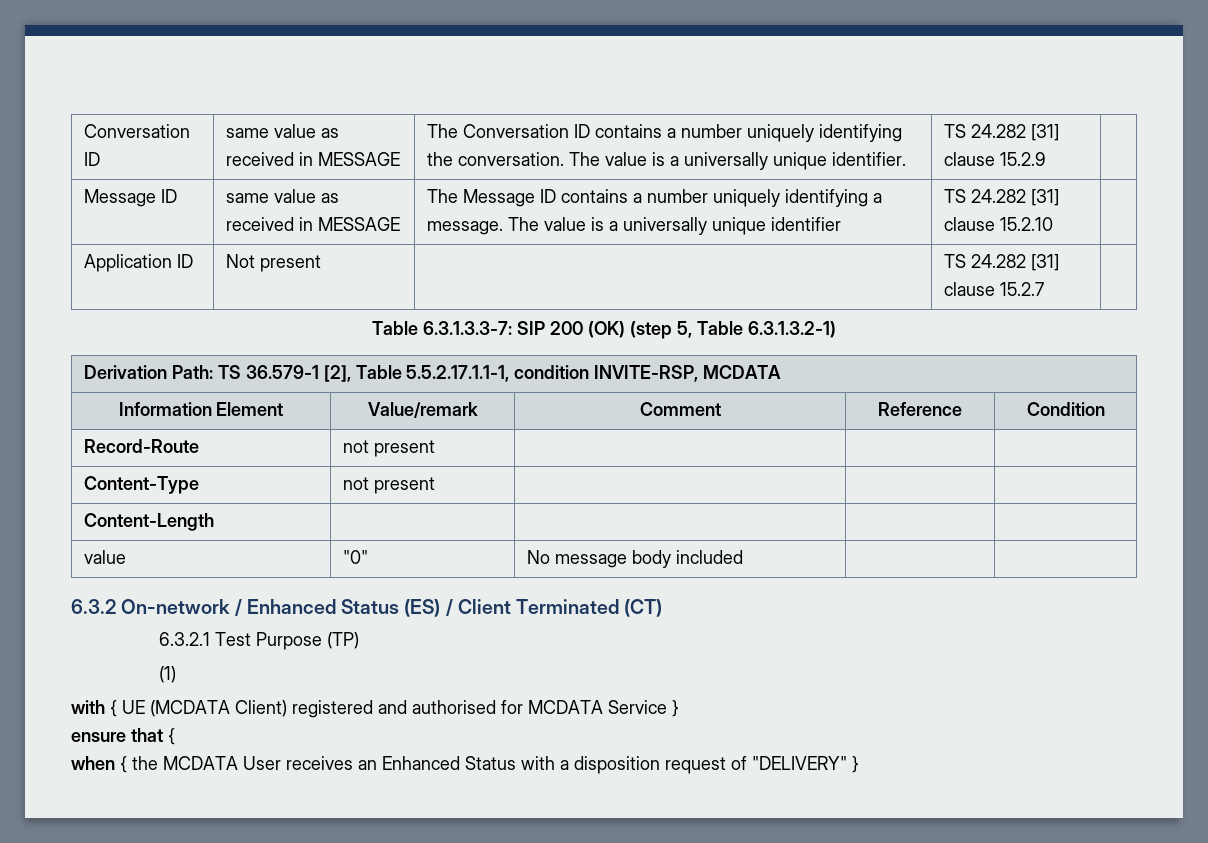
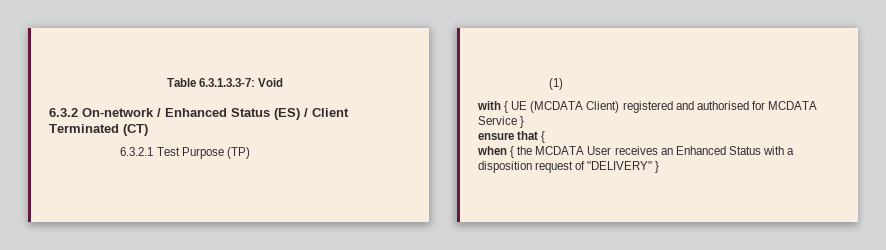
- Conversation ID | same value as received in MESSAGE | The Conversation ID contains a number uniquely identifying the conversation. The value is a universally unique identifier. | TS 24.282 [31] clause 15.2.9 |
- Message ID | same value as received in MESSAGE | The Message ID contains a number uniquely identifying a message. The value is a universally unique identifier | TS 24.282 [31] clause 15.2.10 |
- Application ID | Not present | | TS 24.282 [31] clause 15.2.7 |
- Table 6.3.1.3.3-7: SIP 200 (OK) (step 5, Table 6.3.1.3.2-1)
- Derivation Path: TS 36.579-1 [2], Table 5.5.2.17.1.1-1, condition INVITE-RSP, MCDATA
- Information Element | Value/remark | Comment | Reference | Condition
- Record-Route | not present | | |
- Content-Type | not present | | |
- Content-Length | | | |
- value | "0" | No message body included | |
+ Table 6.3.1.3.3-7: Void

